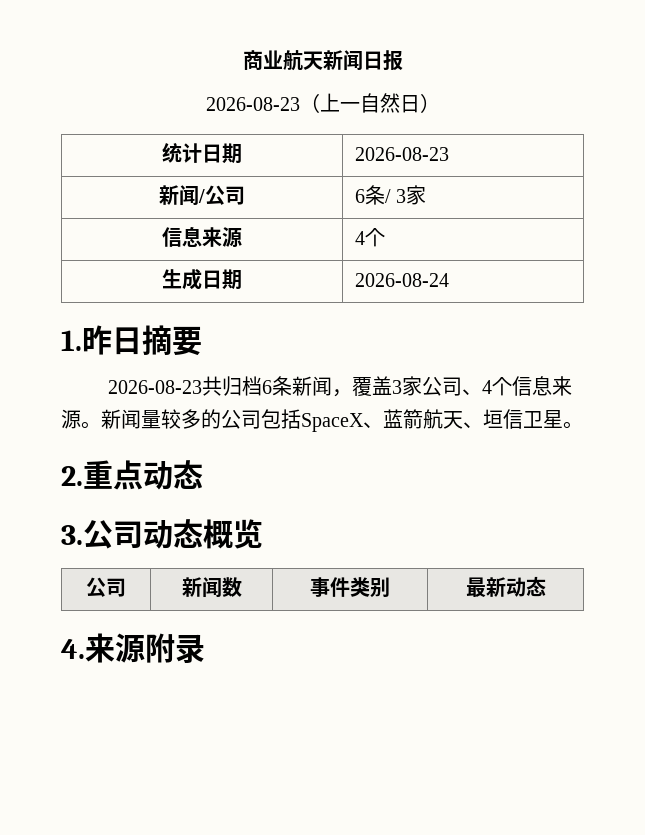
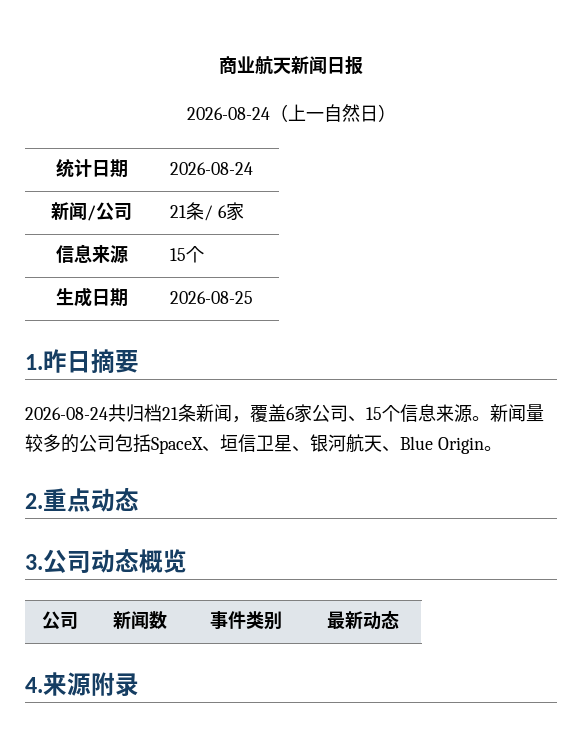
- 2026-08-23（上一自然日）
+ 2026-08-24（上一自然日）
- 统计日期 | 2026-08-23
+ 统计日期 | 2026-08-24
- 新闻/公司 | 6条/ 3家
+ 新闻/公司 | 21条/ 6家
- 信息来源 | 4个
+ 信息来源 | 15个
- 生成日期 | 2026-08-24
+ 生成日期 | 2026-08-25
- 2026-08-23共归档6条新闻，覆盖3家公司、4个信息来源。
+ 2026-08-24共归档21条新闻，覆盖6家公司、15个信息来源。
- 新闻量较多的公司包括SpaceX、蓝箭航天、垣信卫星。
+ 新闻量较多的公司包括SpaceX、垣信卫星、银河航天、Blue Origin。

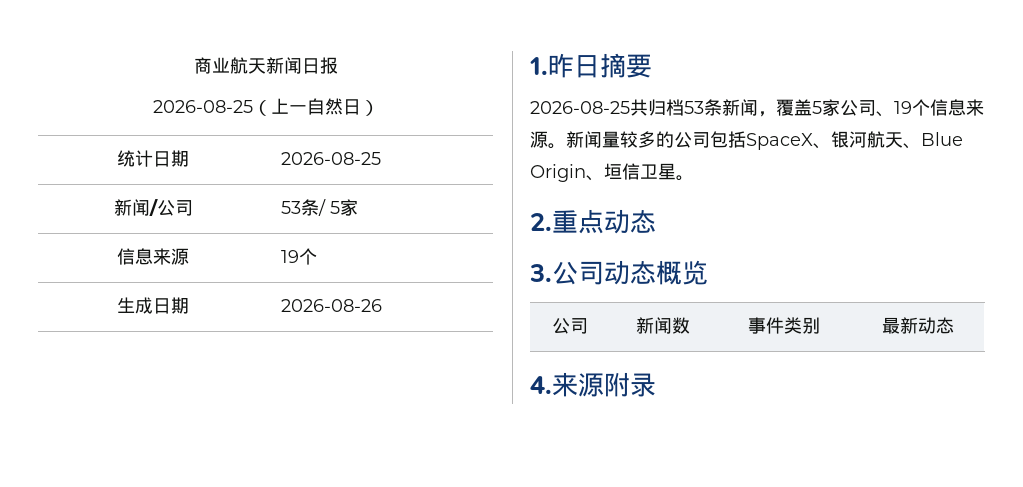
- 2026-08-24（上一自然日）
+ 2026-08-25（上一自然日）
- 统计日期 | 2026-08-24
+ 统计日期 | 2026-08-25
- 新闻/公司 | 21条/ 6家
+ 新闻/公司 | 53条/ 5家
- 信息来源 | 15个
+ 信息来源 | 19个
- 生成日期 | 2026-08-25
+ 生成日期 | 2026-08-26
- 2026-08-24共归档21条新闻，覆盖6家公司、15个信息来源。
+ 2026-08-25共归档53条新闻，覆盖5家公司、19个信息来源。
- 新闻量较多的公司包括SpaceX、垣信卫星、银河航天、Blue Origin。
+ 新闻量较多的公司包括SpaceX、银河航天、Blue Origin、垣信卫星。

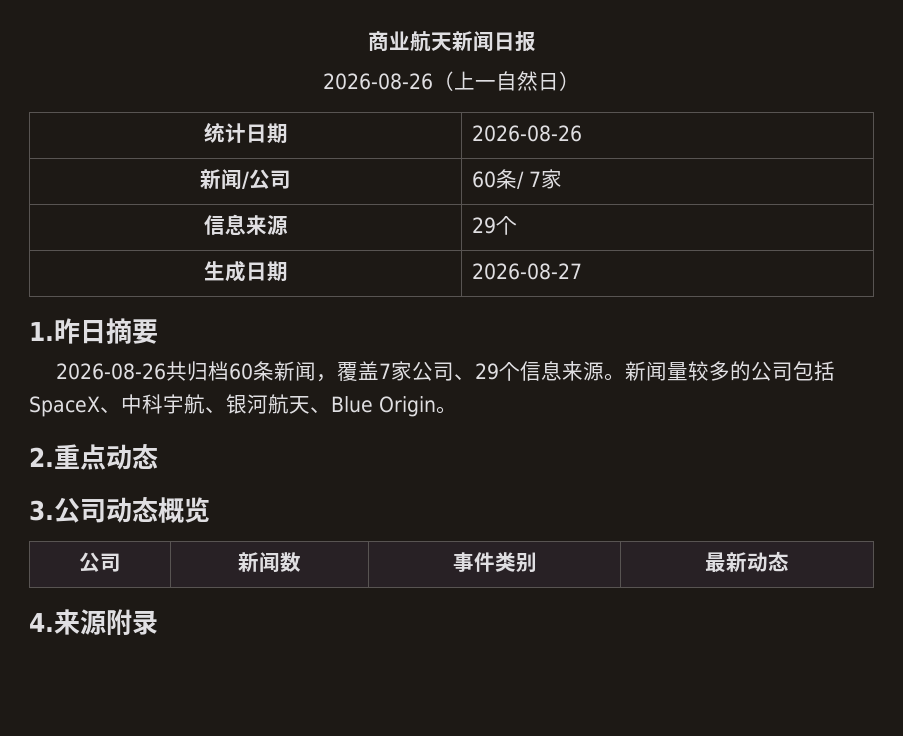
- 2026-08-25（上一自然日）
+ 2026-08-26（上一自然日）
- 统计日期 | 2026-08-25
+ 统计日期 | 2026-08-26
- 新闻/公司 | 53条/ 5家
+ 新闻/公司 | 60条/ 7家
- 信息来源 | 19个
+ 信息来源 | 29个
- 生成日期 | 2026-08-26
+ 生成日期 | 2026-08-27
- 2026-08-25共归档53条新闻，覆盖5家公司、19个信息来源。
+ 2026-08-26共归档60条新闻，覆盖7家公司、29个信息来源。
- 新闻量较多的公司包括SpaceX、银河航天、Blue Origin、垣信卫星。
+ 新闻量较多的公司包括SpaceX、中科宇航、银河航天、Blue Origin。

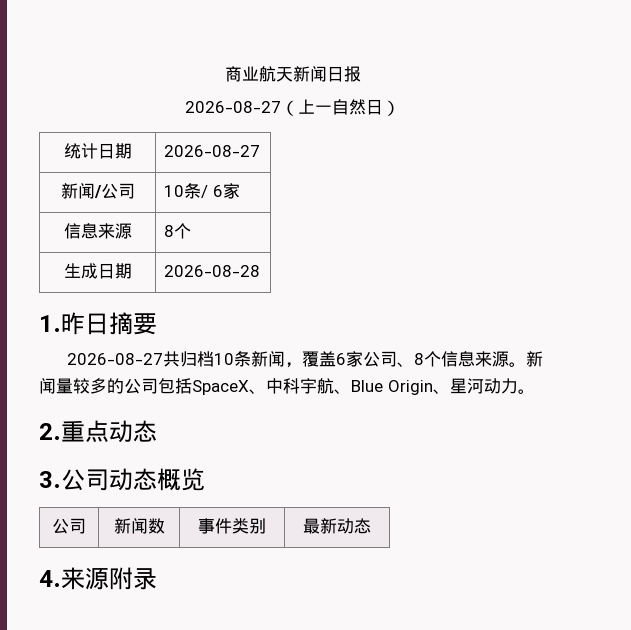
- 2026-08-26（上一自然日）
+ 2026-08-27（上一自然日）
- 统计日期 | 2026-08-26
+ 统计日期 | 2026-08-27
- 新闻/公司 | 60条/ 7家
+ 新闻/公司 | 10条/ 6家
- 信息来源 | 29个
+ 信息来源 | 8个
- 生成日期 | 2026-08-27
+ 生成日期 | 2026-08-28
- 2026-08-26共归档60条新闻，覆盖7家公司、29个信息来源。
+ 2026-08-27共归档10条新闻，覆盖6家公司、8个信息来源。
- 新闻量较多的公司包括SpaceX、中科宇航、银河航天、Blue Origin。
+ 新闻量较多的公司包括SpaceX、中科宇航、Blue Origin、星河动力。

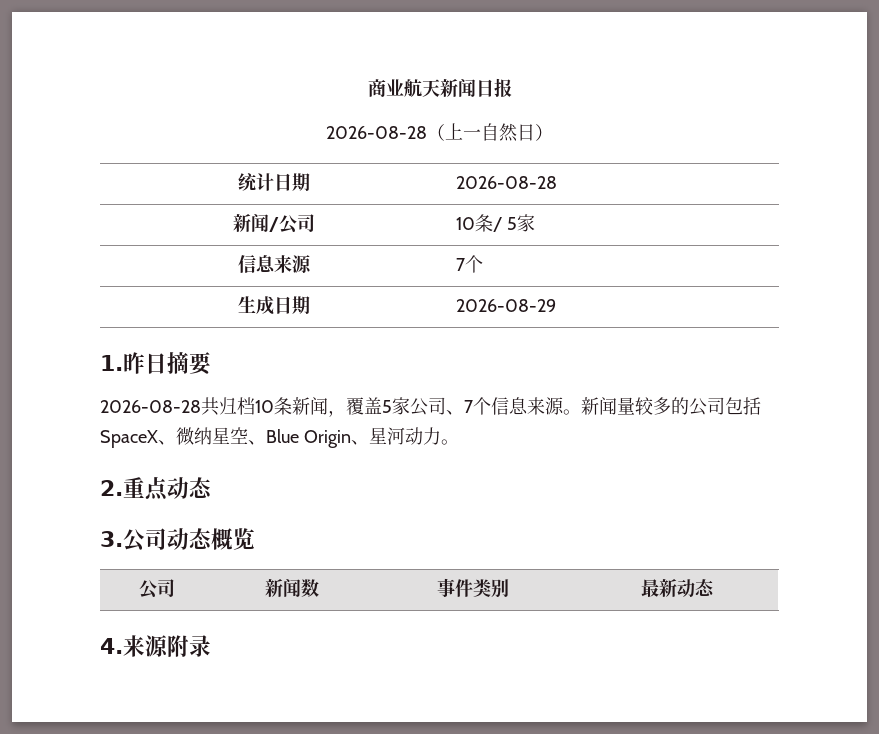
- 2026-08-27（上一自然日）
+ 2026-08-28（上一自然日）
- 统计日期 | 2026-08-27
+ 统计日期 | 2026-08-28
- 新闻/公司 | 10条/ 6家
+ 新闻/公司 | 10条/ 5家
- 信息来源 | 8个
+ 信息来源 | 7个
- 生成日期 | 2026-08-28
+ 生成日期 | 2026-08-29
- 2026-08-27共归档10条新闻，覆盖6家公司、8个信息来源。
+ 2026-08-28共归档10条新闻，覆盖5家公司、7个信息来源。
- 新闻量较多的公司包括SpaceX、中科宇航、Blue Origin、星河动力。
+ 新闻量较多的公司包括SpaceX、微纳星空、Blue Origin、星河动力。

